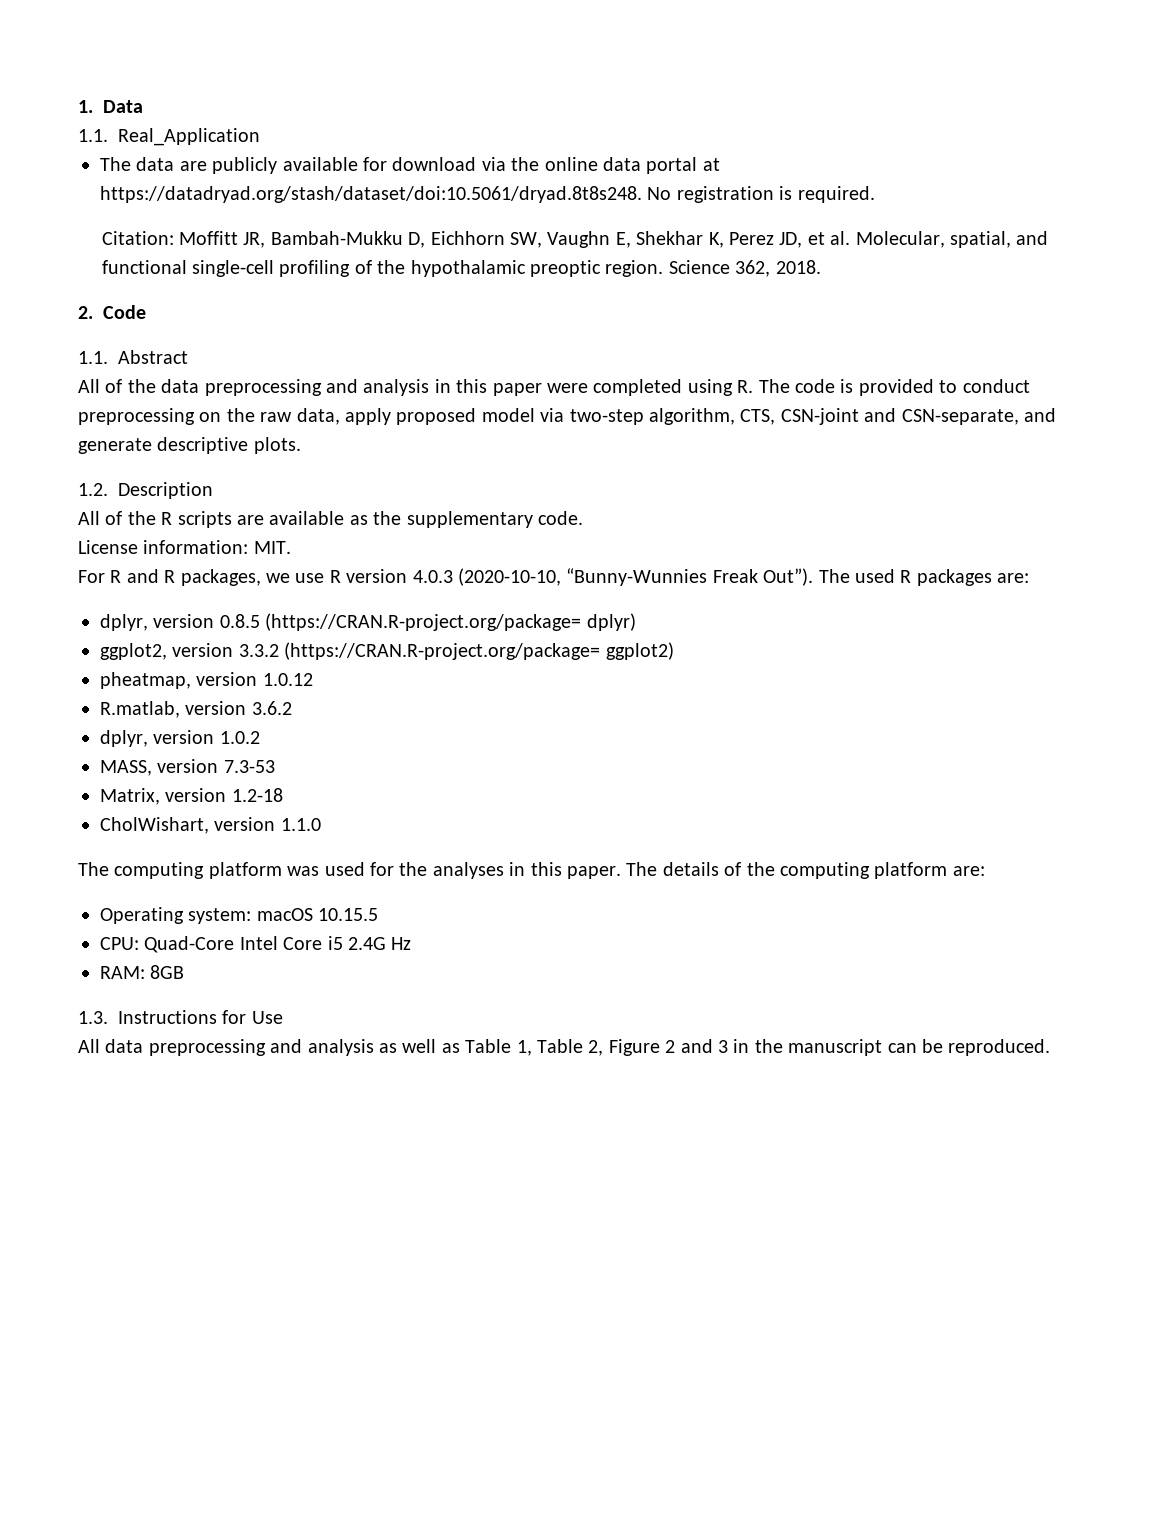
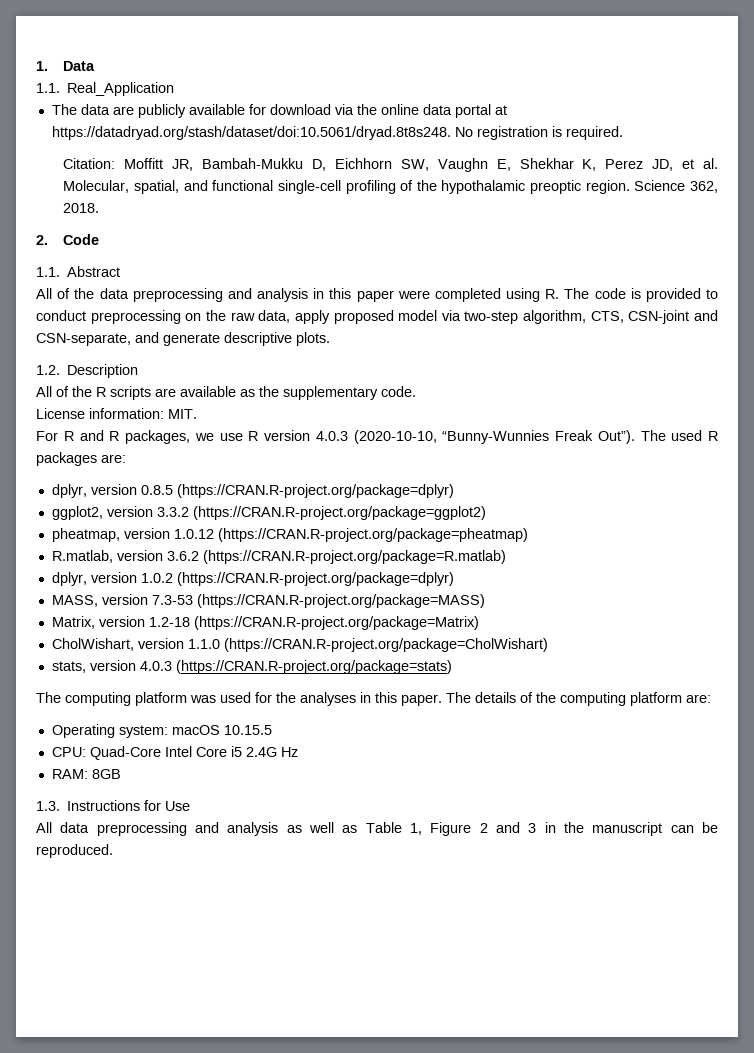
- dplyr, version 0.8.5 (https://CRAN.R-project.org/package= dplyr)
+ dplyr, version 0.8.5 (https://CRAN.R-project.org/package=dplyr)
- ggplot2, version 3.3.2 (https://CRAN.R-project.org/package= ggplot2)
+ ggplot2, version 3.3.2 (https://CRAN.R-project.org/package=ggplot2)
- pheatmap, version 1.0.12
+ pheatmap, version 1.0.12 (https://CRAN.R-project.org/package=pheatmap)
- R.matlab, version 3.6.2
+ R.matlab, version 3.6.2 (https://CRAN.R-project.org/package=R.matlab)
- dplyr, version 1.0.2
+ dplyr, version 1.0.2 (https://CRAN.R-project.org/package=dplyr)
- MASS, version 7.3-53
+ MASS, version 7.3-53 (https://CRAN.R-project.org/package=MASS)
- Matrix, version 1.2-18
+ Matrix, version 1.2-18 (https://CRAN.R-project.org/package=Matrix)
- CholWishart, version 1.1.0
+ CholWishart, version 1.1.0 (https://CRAN.R-project.org/package=CholWishart)
+ stats, version 4.0.3 (https://CRAN.R-project.org/package=stats)
- All data preprocessing and analysis as well as Table 1, Table 2, Figure 2 and 3 in the manuscript can be reproduced.
+ All data preprocessing and analysis as well as Table 1, Figure 2 and 3 in the manuscript can be reproduced.

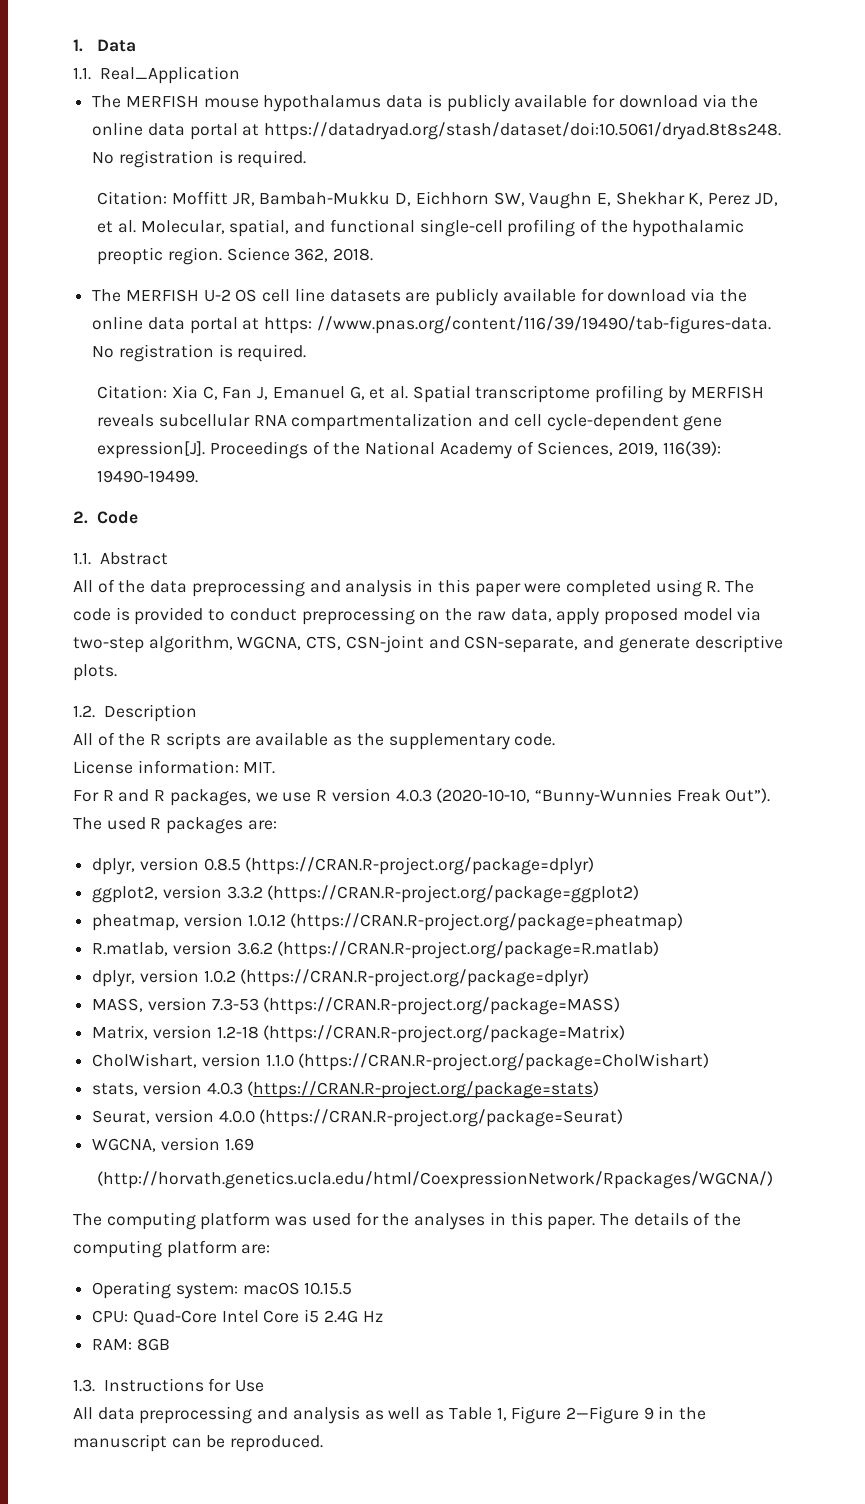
- The data are publicly available for download via the online data portal at https://datadryad.org/stash/dataset/doi:10.5061/dryad.8t8s248. No registration is required.
+ The MERFISH mouse hypothalamus data is publicly available for download via the online data portal at https://datadryad.org/stash/dataset/doi:10.5061/dryad.8t8s248. No registration is required.
+ The MERFISH U-2 OS cell line datasets are publicly available for download via the online data portal at https: //www.pnas.org/content/116/39/19490/tab-figures-data. No registration is required.
+ Citation: Xia C, Fan J, Emanuel G, et al. Spatial transcriptome profiling by MERFISH reveals subcellular RNA compartmentalization and cell cycle-dependent gene expression[J]. Proceedings of the National Academy of Sciences, 2019, 116(39): 19490-19499.
- All of the data preprocessing and analysis in this paper were completed using R. The code is provided to conduct preprocessing on the raw data, apply proposed model via two-step algorithm, CTS, CSN-joint and CSN-separate, and generate descriptive plots.
+ All of the data preprocessing and analysis in this paper were completed using R. The code is provided to conduct preprocessing on the raw data, apply proposed model via two-step algorithm, WGCNA, CTS, CSN-joint and CSN-separate, and generate descriptive plots.
+ Seurat, version 4.0.0 (https://CRAN.R-project.org/package=Seurat)
+ WGCNA, version 1.69
+ (http://horvath.genetics.ucla.edu/html/CoexpressionNetwork/Rpackages/WGCNA/)
- All data preprocessing and analysis as well as Table 1, Figure 2 and 3 in the manuscript can be reproduced.
+ All data preprocessing and analysis as well as Table 1, Figure 2—Figure 9 in the manuscript can be reproduced.

